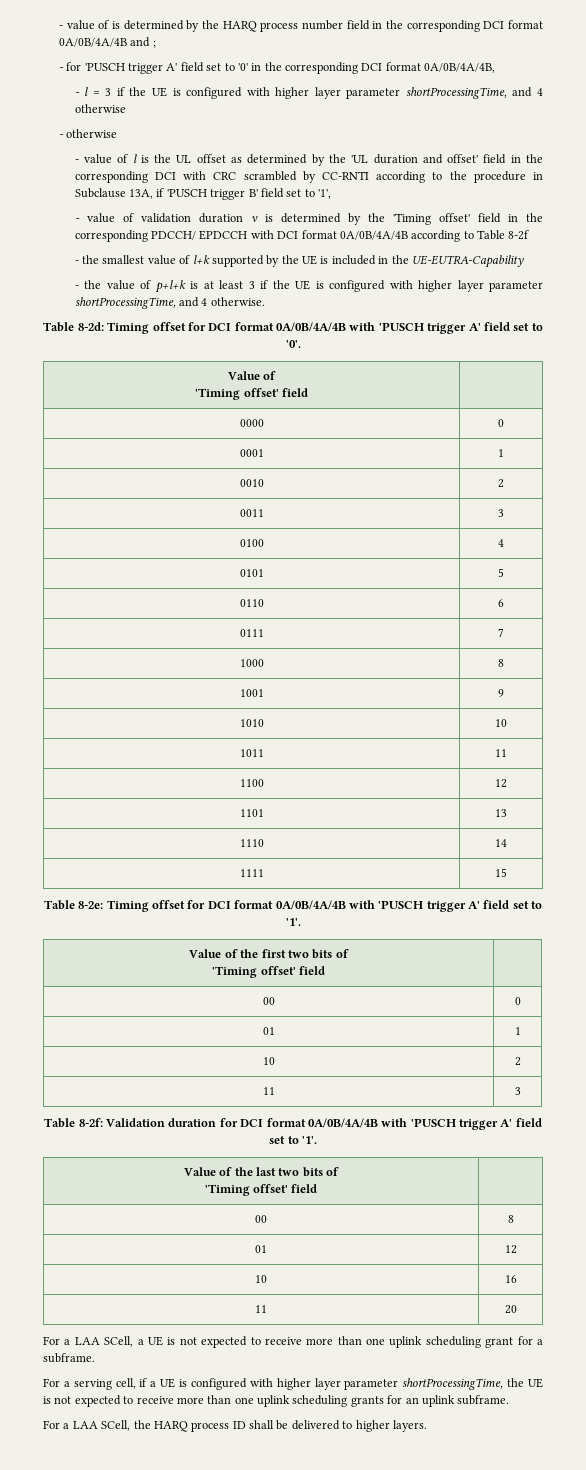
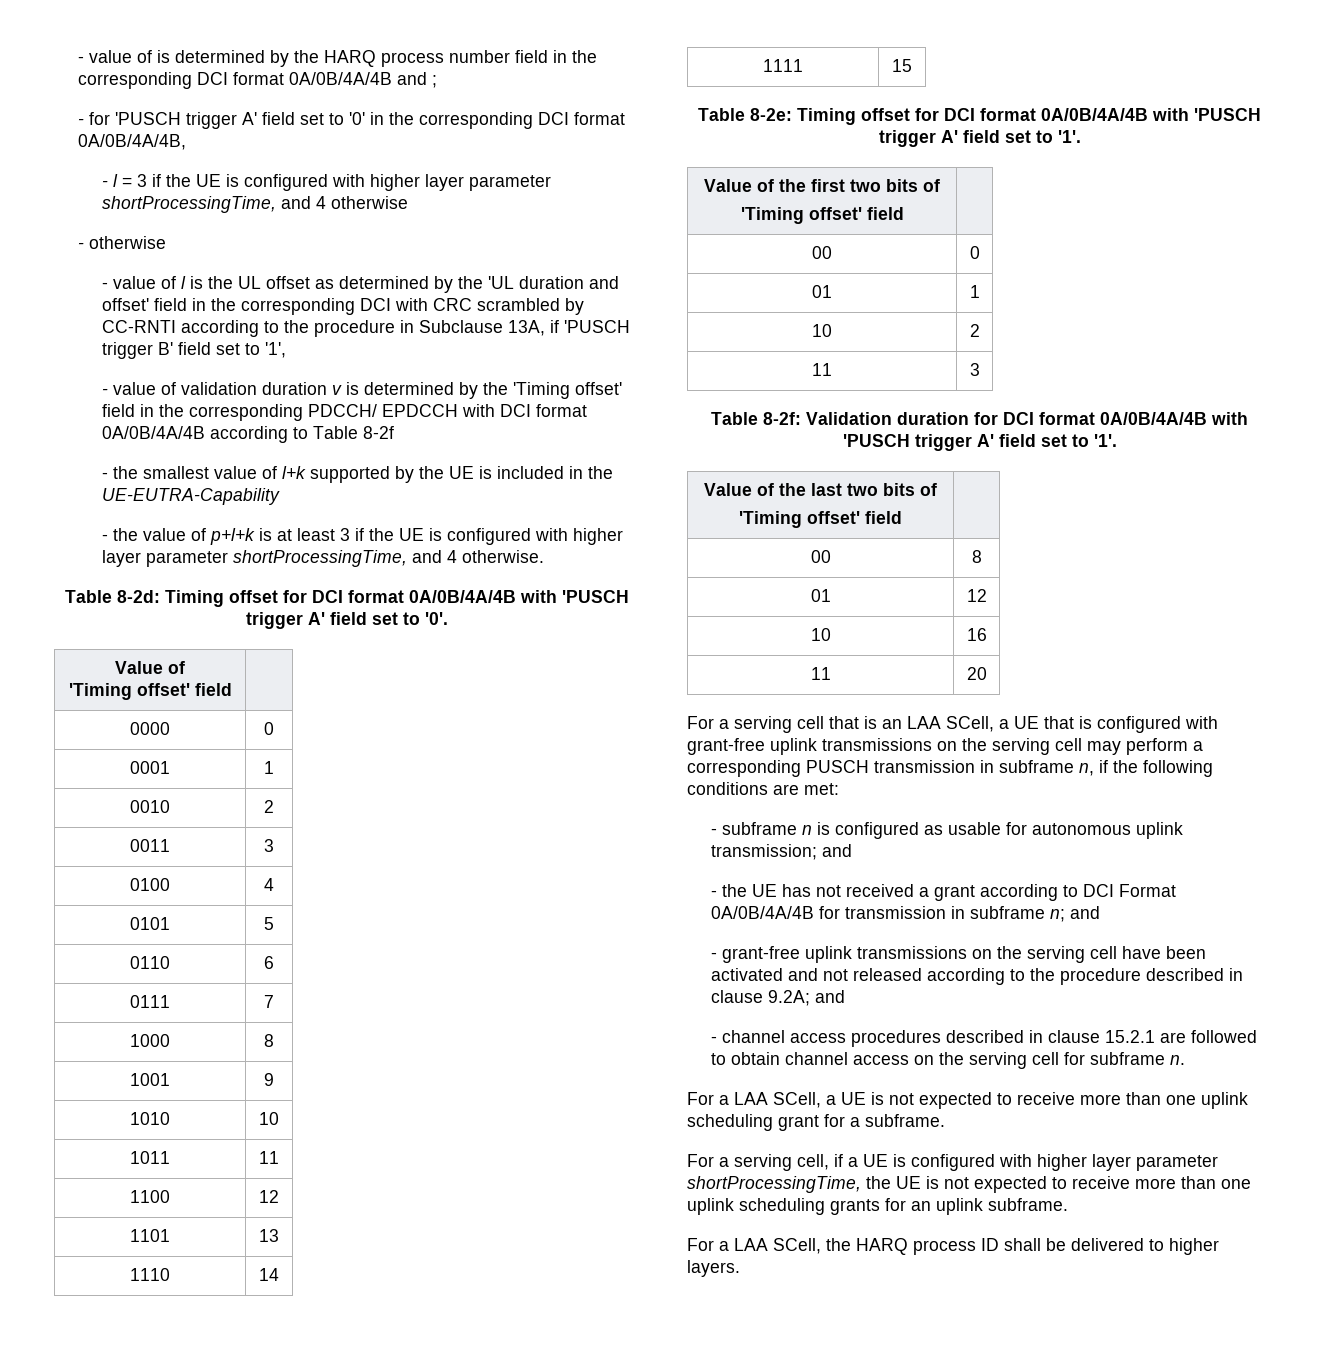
+ For a serving cell that is an LAA SCell, a UE that is configured with grant-free uplink transmissions on the serving cell may perform a corresponding PUSCH transmission in subframe n, if the following conditions are met:
+ - subframe n is configured as usable for autonomous uplink transmission; and
+ - the UE has not received a grant according to DCI Format 0A/0B/4A/4B for transmission in subframe n; and
+ - grant-free uplink transmissions on the serving cell have been activated and not released according to the procedure described in clause 9.2A; and
+ - channel access procedures described in clause 15.2.1 are followed to obtain channel access on the serving cell for subframe n.

